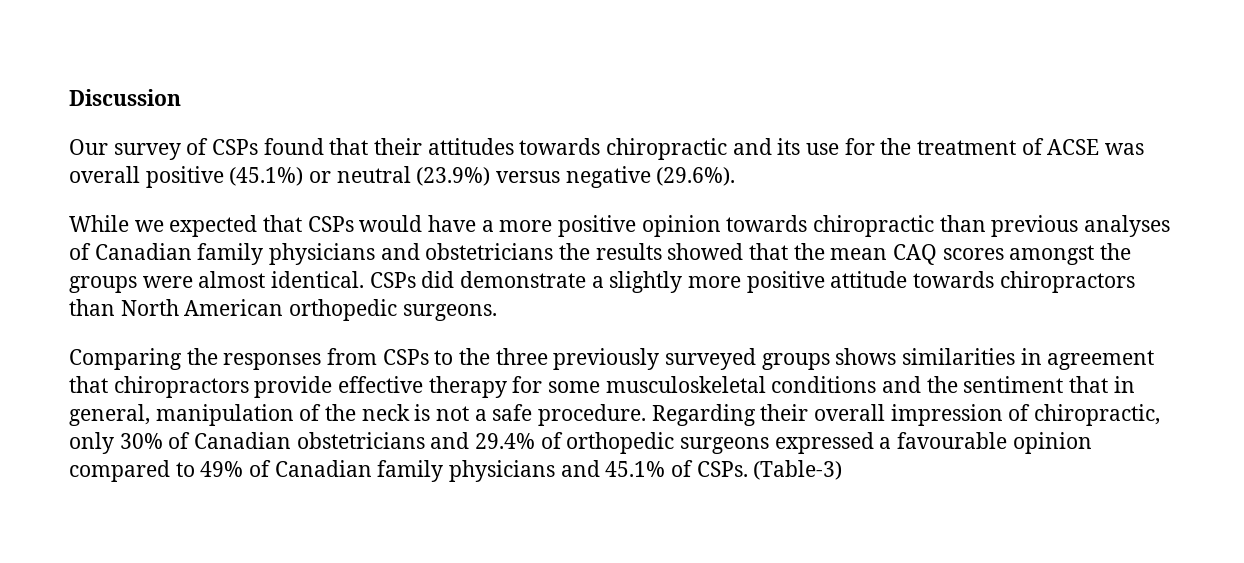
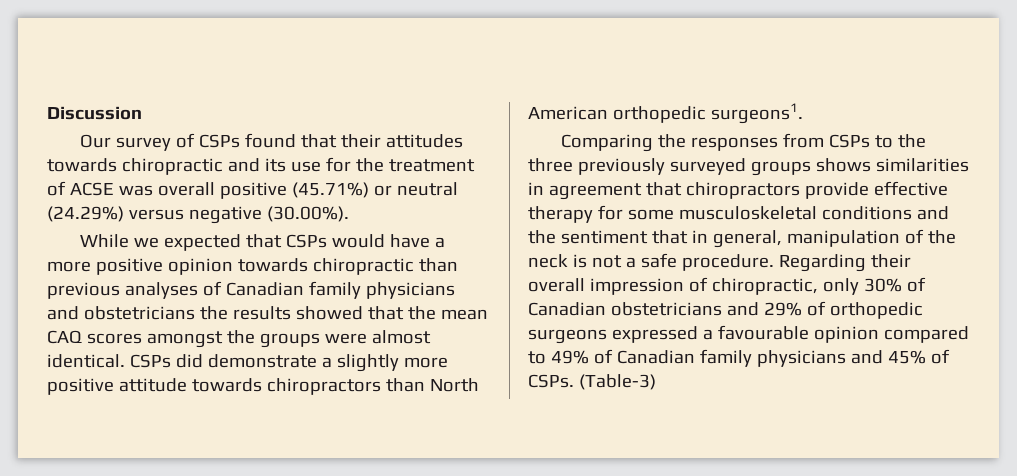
- Our survey of CSPs found that their attitudes towards chiropractic and its use for the treatment of ACSE was overall positive (45.1%) or neutral (23.9%) versus negative (29.6%).
+ Our survey of CSPs found that their attitudes towards chiropractic and its use for the treatment of ACSE was overall positive (45.71%) or neutral (24.29%) versus negative (30.00%).
- CSPs did demonstrate a slightly more positive attitude towards chiropractors than North American orthopedic surgeons.
+ CSPs did demonstrate a slightly more positive attitude towards chiropractors than North American orthopedic surgeons1.
- Regarding their overall impression of chiropractic, only 30% of Canadian obstetricians and 29.4% of orthopedic surgeons expressed a favourable opinion compared to 49% of Canadian family physicians and 45.1% of CSPs.
+ Regarding their overall impression of chiropractic, only 30% of Canadian obstetricians and 29% of orthopedic surgeons expressed a favourable opinion compared to 49% of Canadian family physicians and 45% of CSPs.

